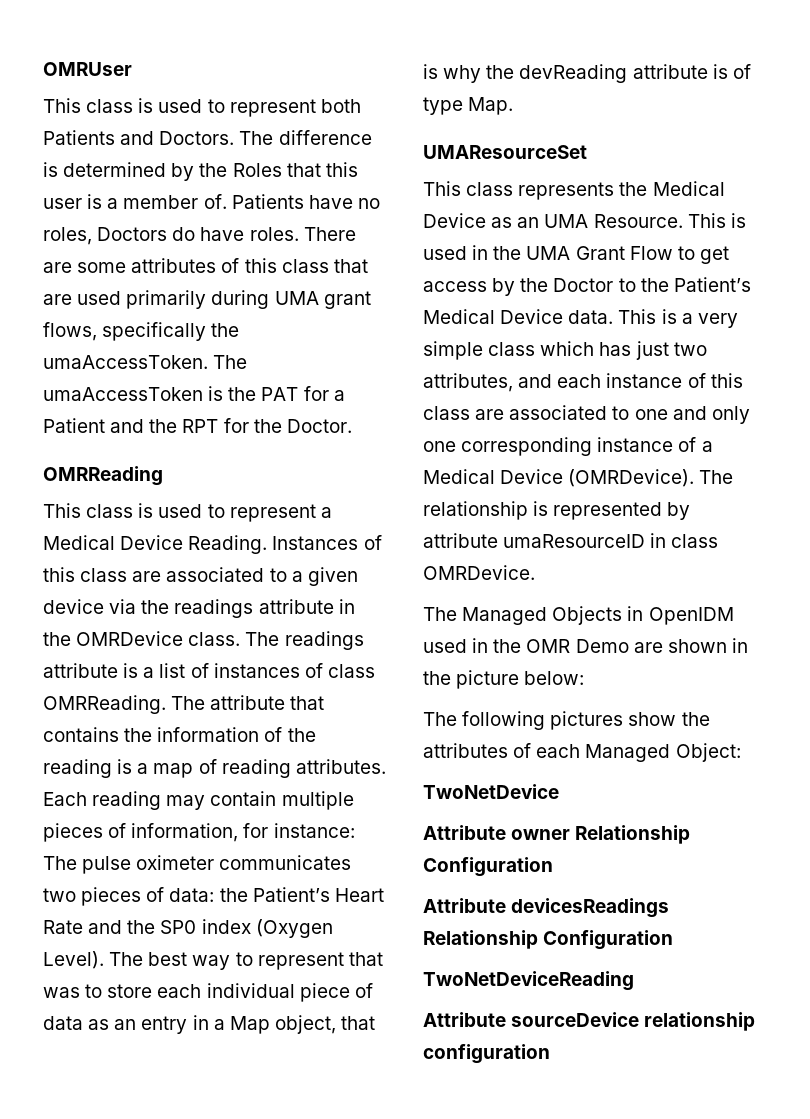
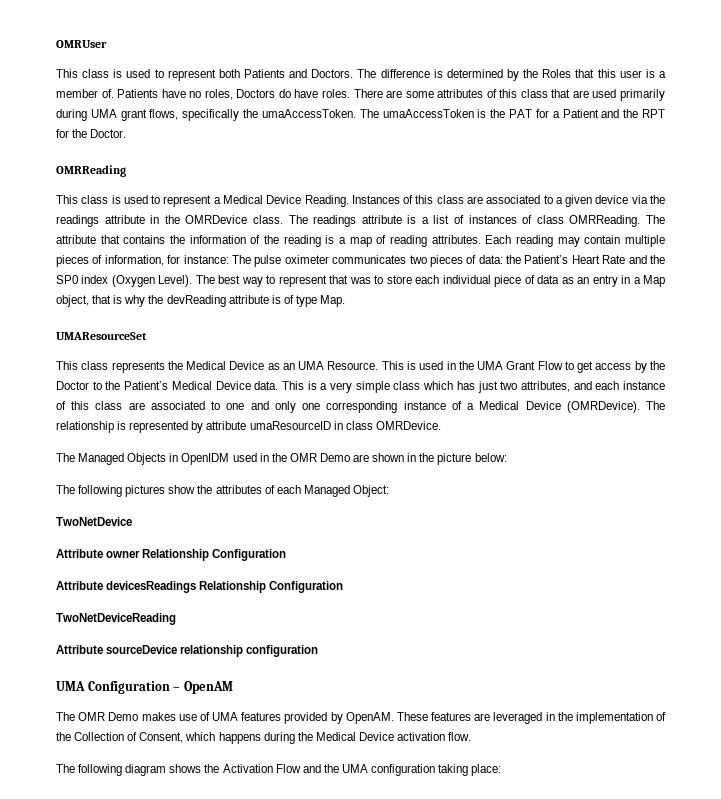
+ UMA Configuration – OpenAM
+ The OMR Demo makes use of UMA features provided by OpenAM. These features are leveraged in the implementation of the Collection of Consent, which happens during the Medical Device activation flow.
+ The following diagram shows the Activation Flow and the UMA configuration taking place:

